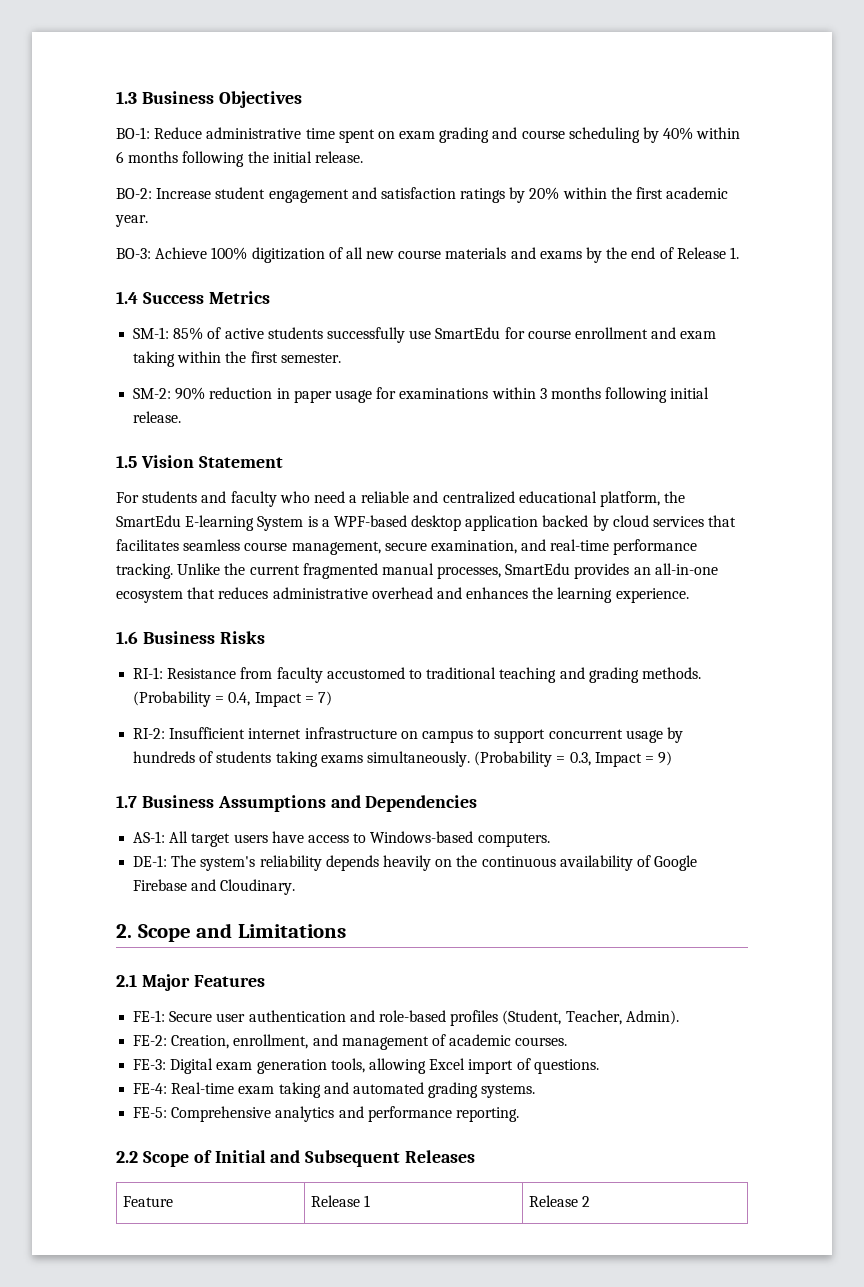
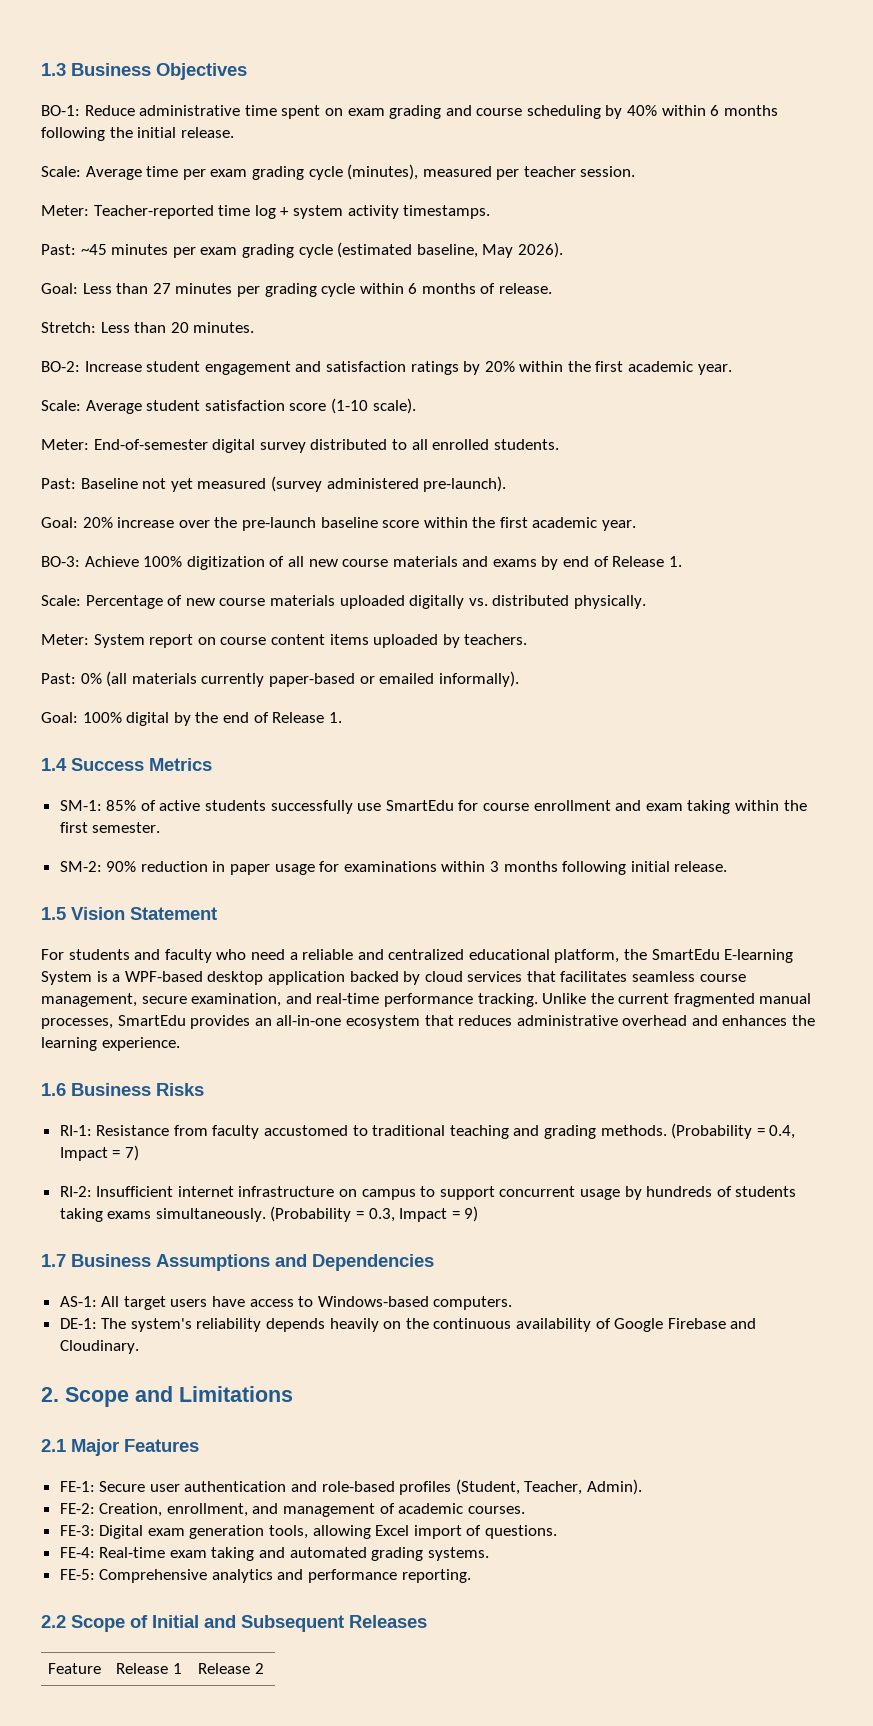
+ Scale: Average time per exam grading cycle (minutes), measured per teacher session.
+ Meter: Teacher-reported time log + system activity timestamps.
+ Past: ~45 minutes per exam grading cycle (estimated baseline, May 2026).
+ Goal: Less than 27 minutes per grading cycle within 6 months of release.
+ Stretch: Less than 20 minutes.
+ Scale: Average student satisfaction score (1-10 scale).
+ Meter: End-of-semester digital survey distributed to all enrolled students.
+ Past: Baseline not yet measured (survey administered pre-launch).
+ Goal: 20% increase over the pre-launch baseline score within the first academic year.
- BO-3: Achieve 100% digitization of all new course materials and exams by the end of Release 1.
+ BO-3: Achieve 100% digitization of all new course materials and exams by end of Release 1.
+ Scale: Percentage of new course materials uploaded digitally vs. distributed physically.
+ Meter: System report on course content items uploaded by teachers.
+ Past: 0% (all materials currently paper-based or emailed informally).
+ Goal: 100% digital by the end of Release 1.

